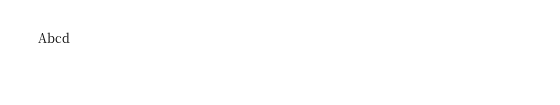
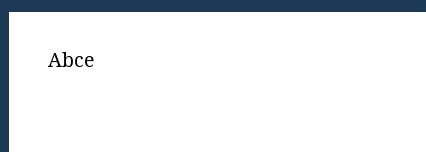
- Abcd
+ Abce

